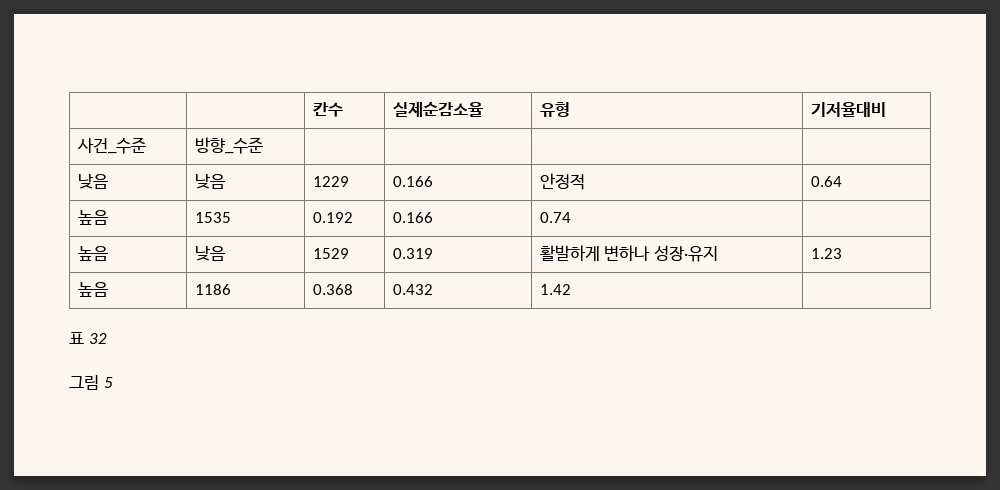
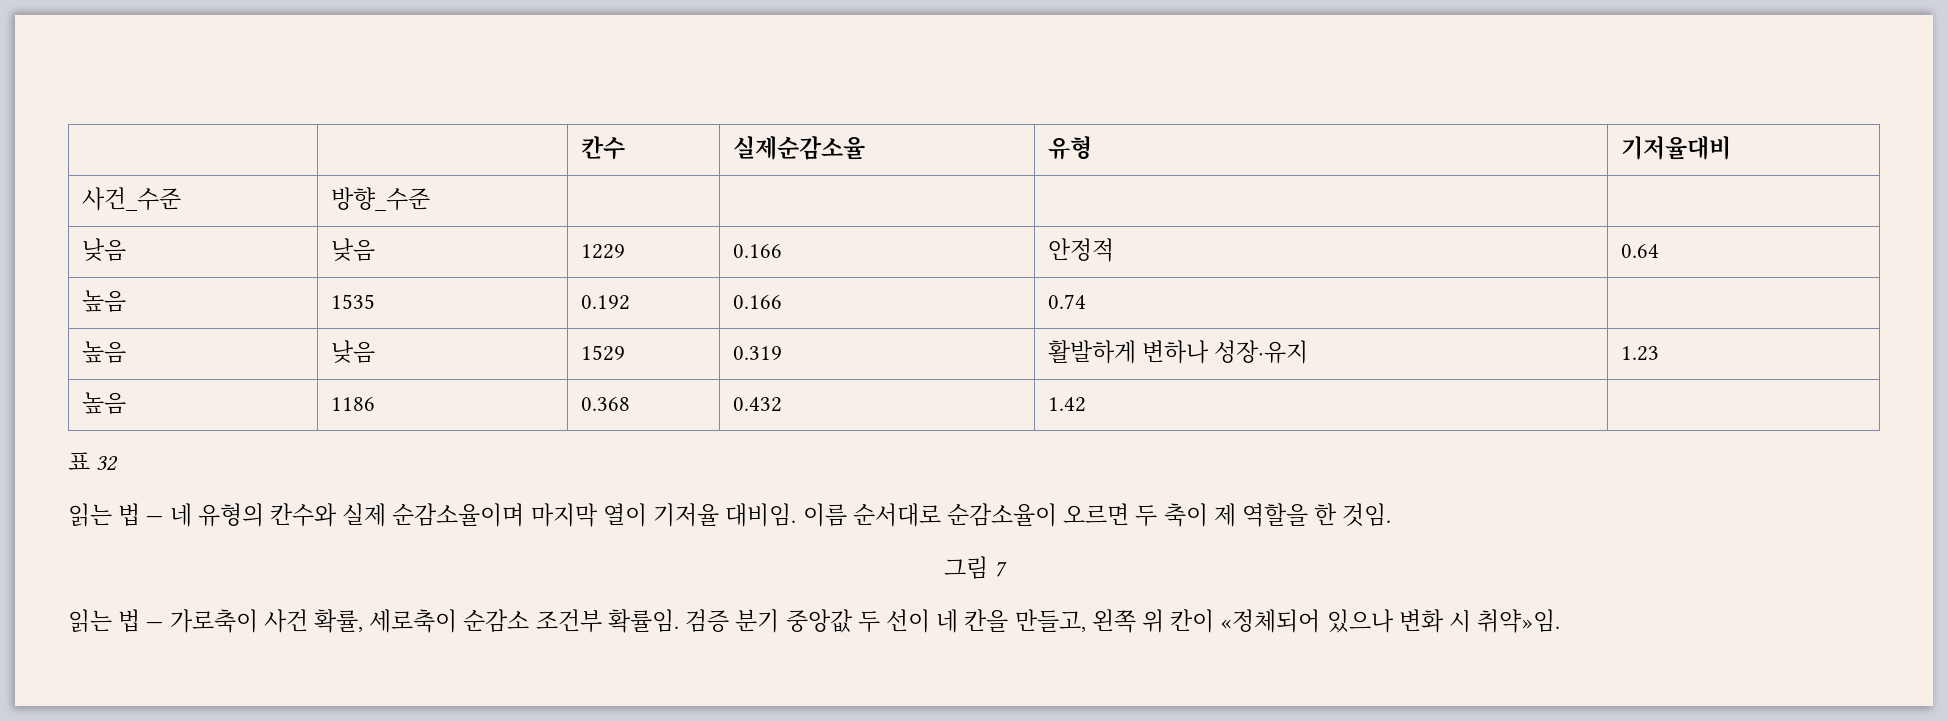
- 그림 5
+ 읽는 법 — 네 유형의 칸수와 실제 순감소율이며 마지막 열이 기저율 대비임. 이름 순서대로 순감소율이 오르면 두 축이 제 역할을 한 것임.
+ 그림 7
+ 읽는 법 — 가로축이 사건 확률, 세로축이 순감소 조건부 확률임. 검증 분기 중앙값 두 선이 네 칸을 만들고, 왼쪽 위 칸이 «정체되어 있으나 변화 시 취약»임.

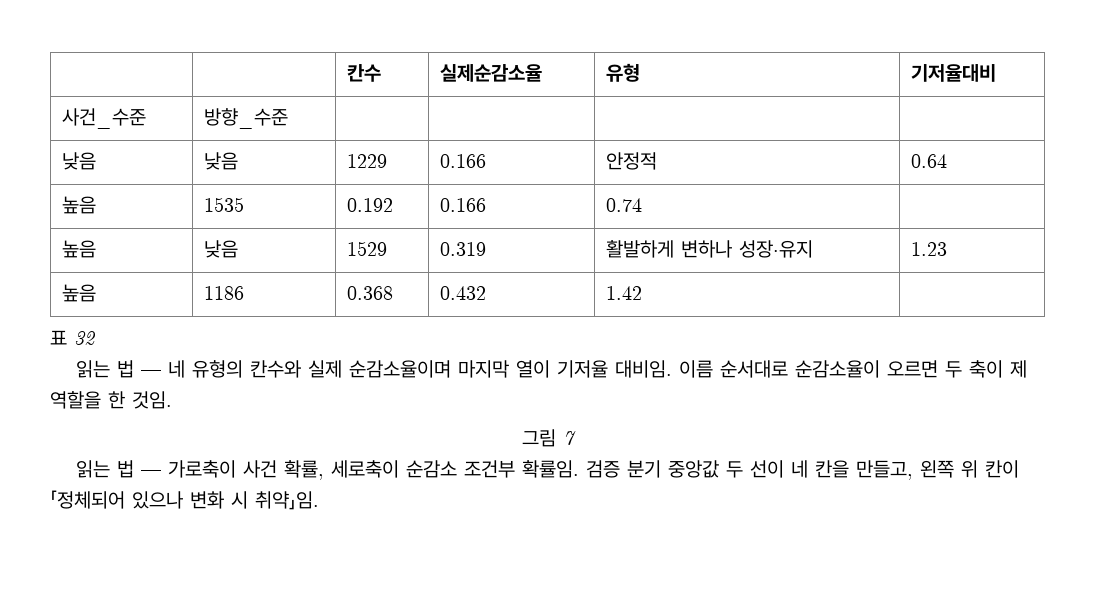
- 검증 분기 중앙값 두 선이 네 칸을 만들고, 왼쪽 위 칸이 «정체되어 있으나 변화 시 취약»임.
+ 검증 분기 중앙값 두 선이 네 칸을 만들고, 왼쪽 위 칸이「정체되어 있으나 변화 시 취약」임.

